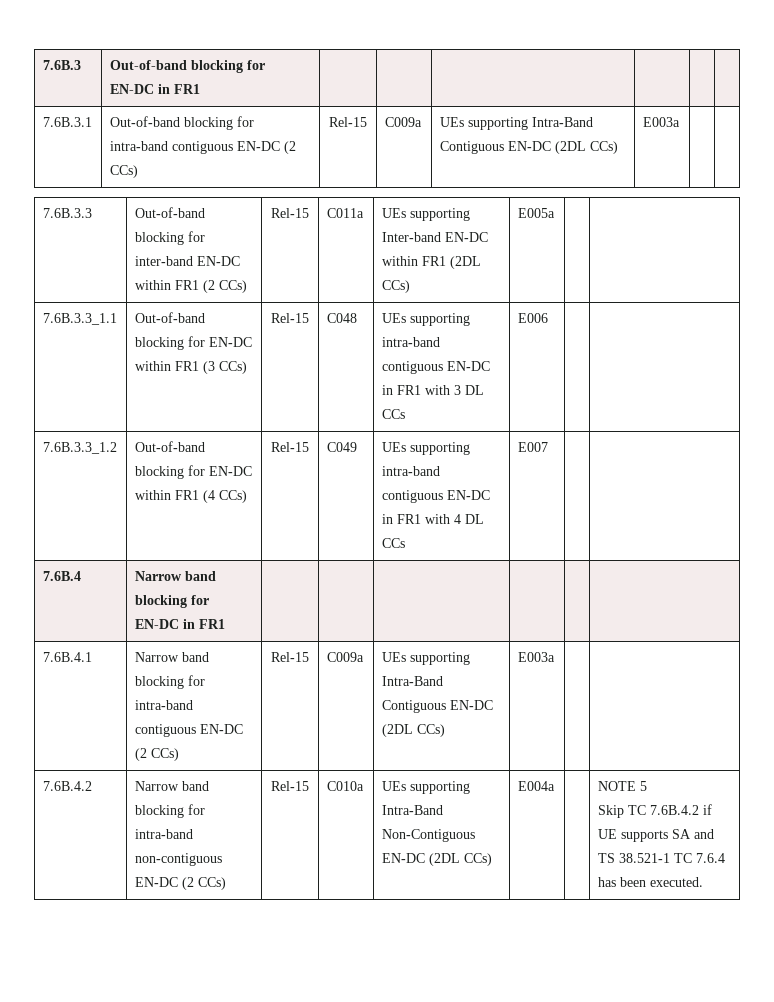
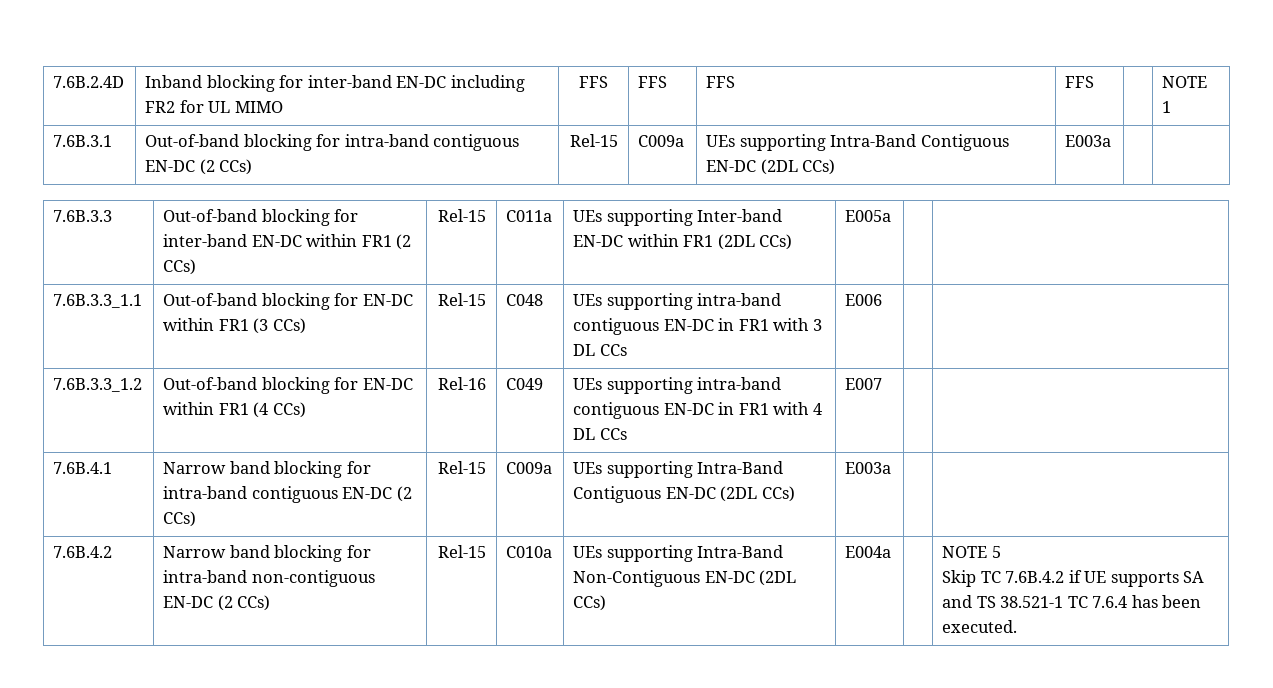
- 7.6B.3 | Out-of-band blocking for EN-DC in FR1 | | | | | |
+ 7.6B.2.4D | Inband blocking for inter-band EN-DC including FR2 for UL MIMO | FFS | FFS | FFS | FFS | | NOTE 1
- 7.6B.3.3_1.2 | Out-of-band blocking for EN-DC within FR1 (4 CCs) | Rel-15 | C049 | UEs supporting intra-band contiguous EN-DC in FR1 with 4 DL CCs | E007 | |
+ 7.6B.3.3_1.2 | Out-of-band blocking for EN-DC within FR1 (4 CCs) | Rel-16 | C049 | UEs supporting intra-band contiguous EN-DC in FR1 with 4 DL CCs | E007 | |
- 7.6B.4 | Narrow band blocking for EN-DC in FR1 | | | | | |

